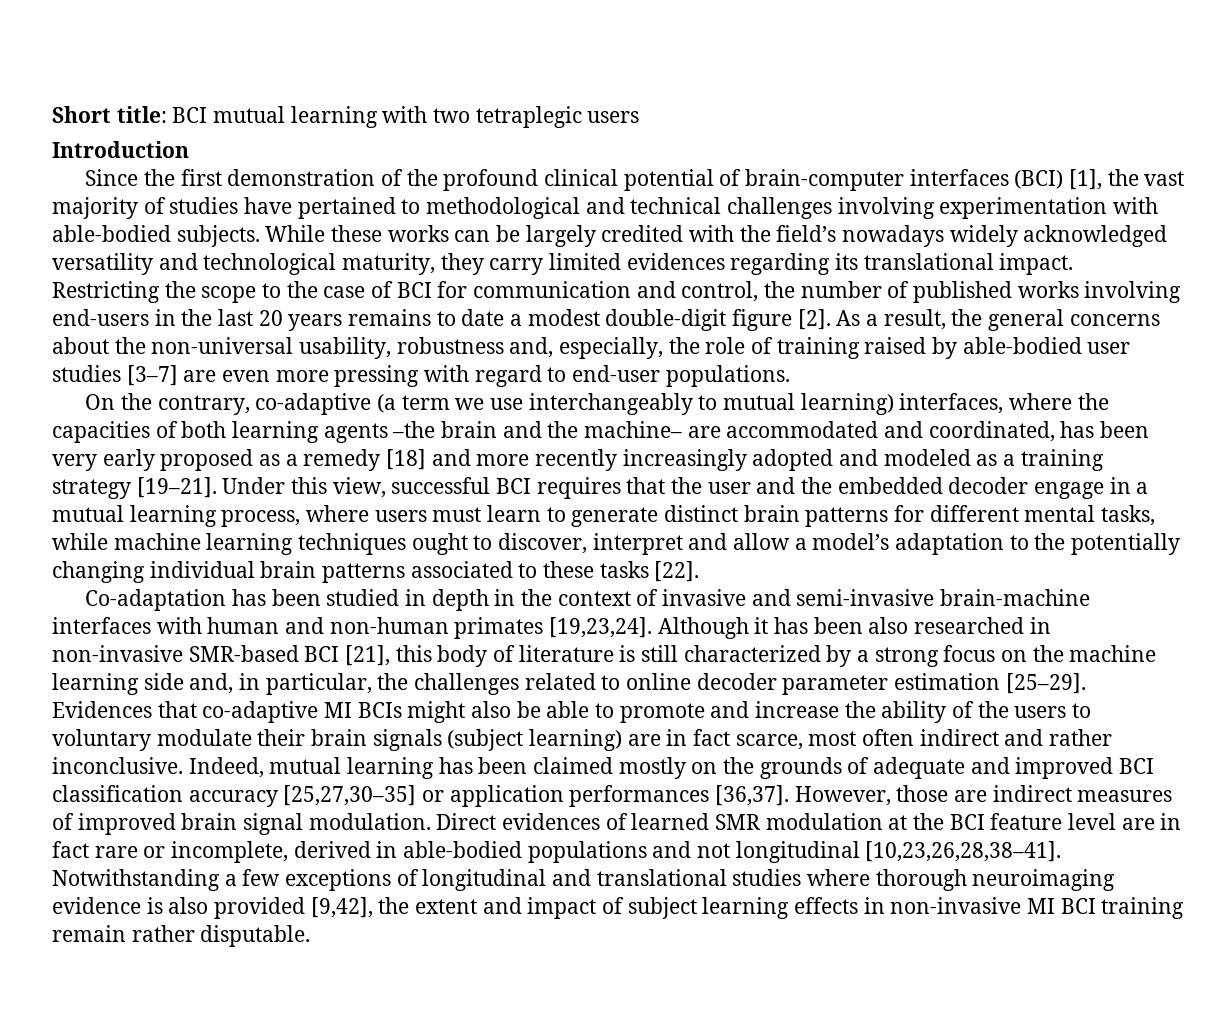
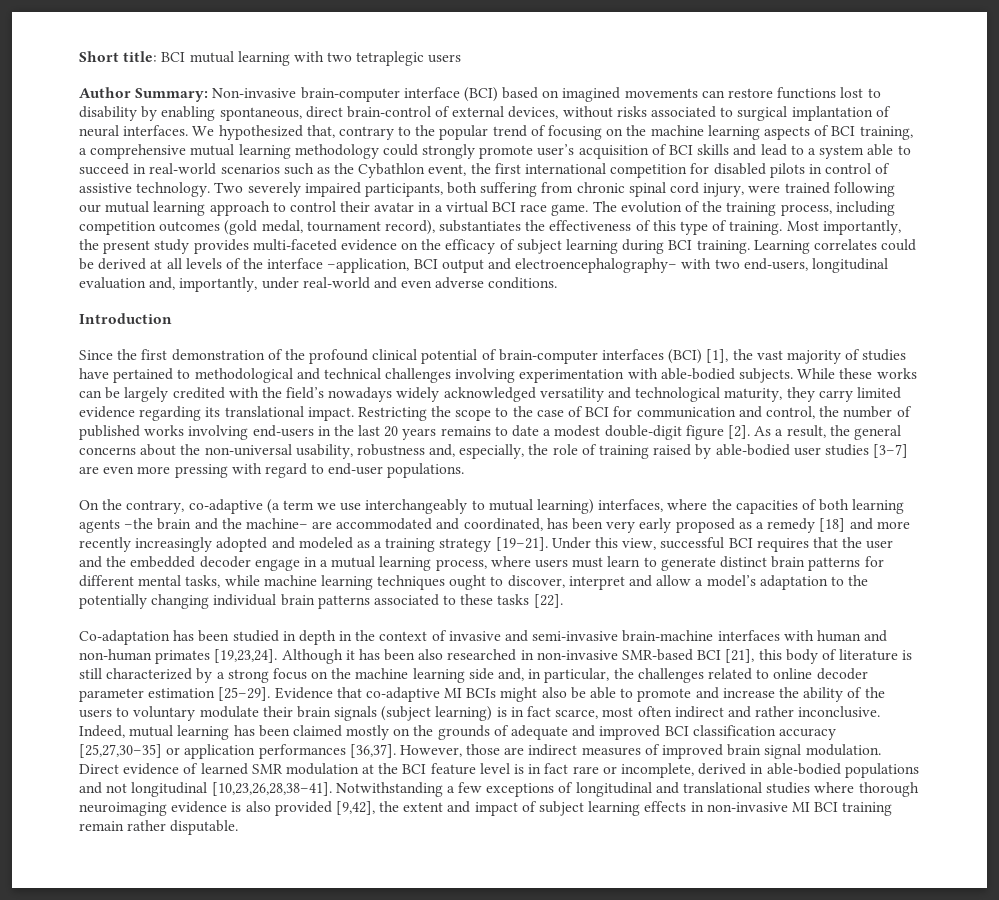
+ Author Summary: Non-invasive brain-computer interface (BCI) based on imagined movements can restore functions lost to disability by enabling spontaneous, direct brain-control of external devices, without risks associated to surgical implantation of neural interfaces. We hypothesized that, contrary to the popular trend of focusing on the machine learning aspects of BCI training, a comprehensive mutual learning methodology could strongly promote user’s acquisition of BCI skills and lead to a system able to succeed in real-world scenarios such as the Cybathlon event, the first international competition for disabled pilots in control of assistive technology. Two severely impaired participants, both suffering from chronic spinal cord injury, were trained following our mutual learning approach to control their avatar in a virtual BCI race game. The evolution of the training process, including competition outcomes (gold medal, tournament record), substantiates the effectiveness of this type of training. Most importantly, the present study provides multi-faceted evidence on the efficacy of subject learning during BCI training. Learning correlates could be derived at all levels of the interface –application, BCI output and electroencephalography– with two end-users, longitudinal evaluation and, importantly, under real-world and even adverse conditions.
- While these works can be largely credited with the field’s nowadays widely acknowledged versatility and technological maturity, they carry limited evidences regarding its translational impact.
+ While these works can be largely credited with the field’s nowadays widely acknowledged versatility and technological maturity, they carry limited evidence regarding its translational impact.
- Evidences that co-adaptive MI BCIs might also be able to promote and increase the ability of the users to voluntary modulate their brain signals (subject learning) are in fact scarce, most often indirect and rather inconclusive.
+ Evidence that co-adaptive MI BCIs might also be able to promote and increase the ability of the users to voluntary modulate their brain signals (subject learning) is in fact scarce, most often indirect and rather inconclusive.
- Direct evidences of learned SMR modulation at the BCI feature level are in fact rare or incomplete, derived in able-bodied populations and not longitudinal [10,23,26,28,38–41].
+ Direct evidence of learned SMR modulation at the BCI feature level is in fact rare or incomplete, derived in able-bodied populations and not longitudinal [10,23,26,28,38–41].

